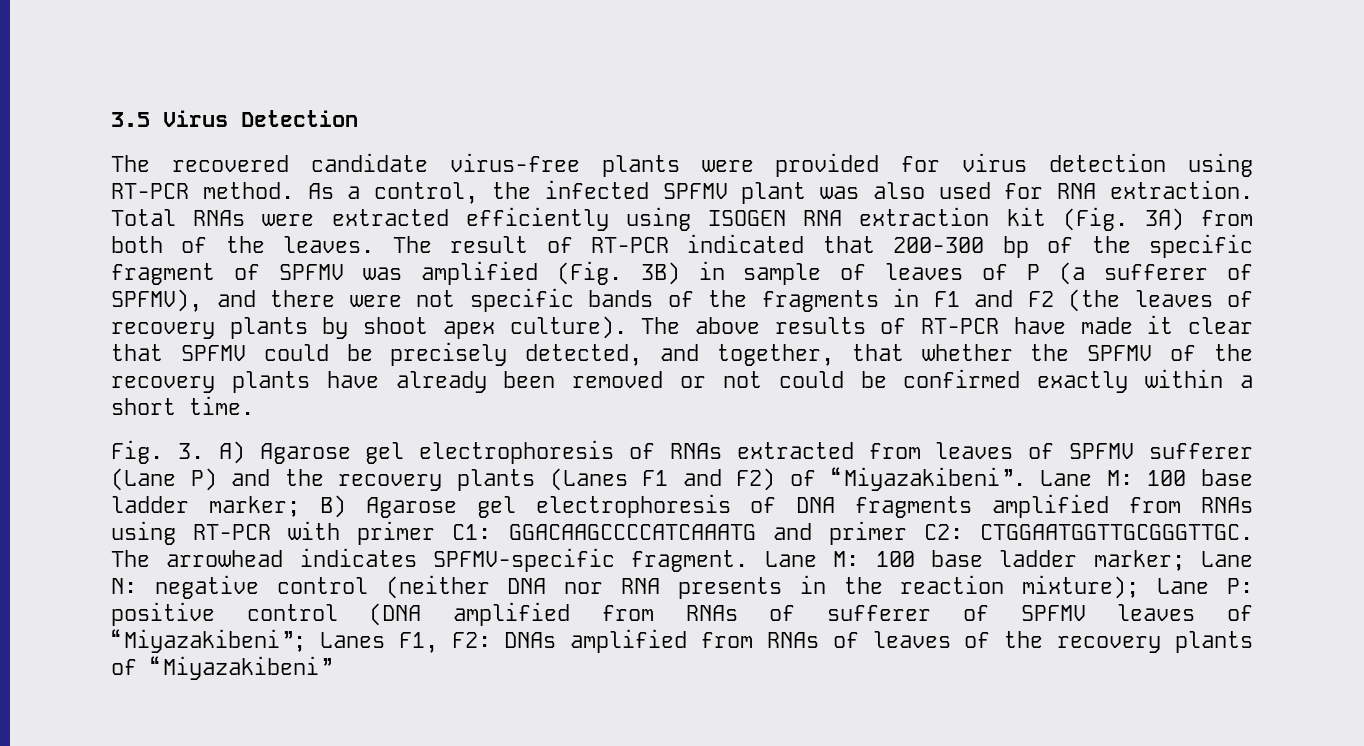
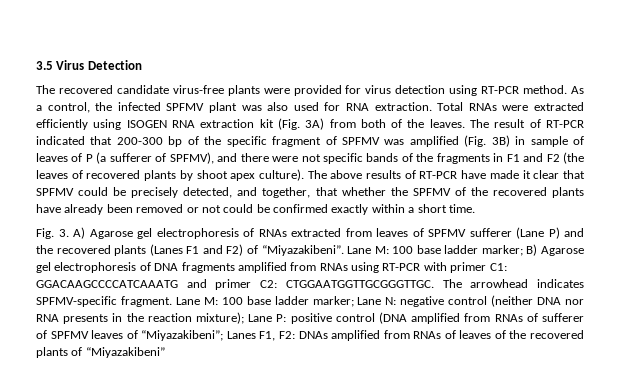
- The result of RT-PCR indicated that 200-300 bp of the specific fragment of SPFMV was amplified (Fig. 3B) in sample of leaves of P (a sufferer of SPFMV), and there were not specific bands of the fragments in F1 and F2 (the leaves of recovery plants by shoot apex culture).
+ The result of RT-PCR indicated that 200-300 bp of the specific fragment of SPFMV was amplified (Fig. 3B) in sample of leaves of P (a sufferer of SPFMV), and there were not specific bands of the fragments in F1 and F2 (the leaves of recovered plants by shoot apex culture).
- The above results of RT-PCR have made it clear that SPFMV could be precisely detected, and together, that whether the SPFMV of the recovery plants have already been removed or not could be confirmed exactly within a short time.
+ The above results of RT-PCR have made it clear that SPFMV could be precisely detected, and together, that whether the SPFMV of the recovered plants have already been removed or not could be confirmed exactly within a short time.
- Fig. 3. A) Agarose gel electrophoresis of RNAs extracted from leaves of SPFMV sufferer (Lane P) and the recovery plants (Lanes F1 and F2) of “Miyazakibeni”.
+ Fig. 3. A) Agarose gel electrophoresis of RNAs extracted from leaves of SPFMV sufferer (Lane P) and the recovered plants (Lanes F1 and F2) of “Miyazakibeni”.
- Lane M: 100 base ladder marker; Lane N: negative control (neither DNA nor RNA presents in the reaction mixture); Lane P: positive control (DNA amplified from RNAs of sufferer of SPFMV leaves of “Miyazakibeni”; Lanes F1, F2: DNAs amplified from RNAs of leaves of the recovery plants of “Miyazakibeni”
+ Lane M: 100 base ladder marker; Lane N: negative control (neither DNA nor RNA presents in the reaction mixture); Lane P: positive control (DNA amplified from RNAs of sufferer of SPFMV leaves of “Miyazakibeni”; Lanes F1, F2: DNAs amplified from RNAs of leaves of the recovered plants of “Miyazakibeni”

